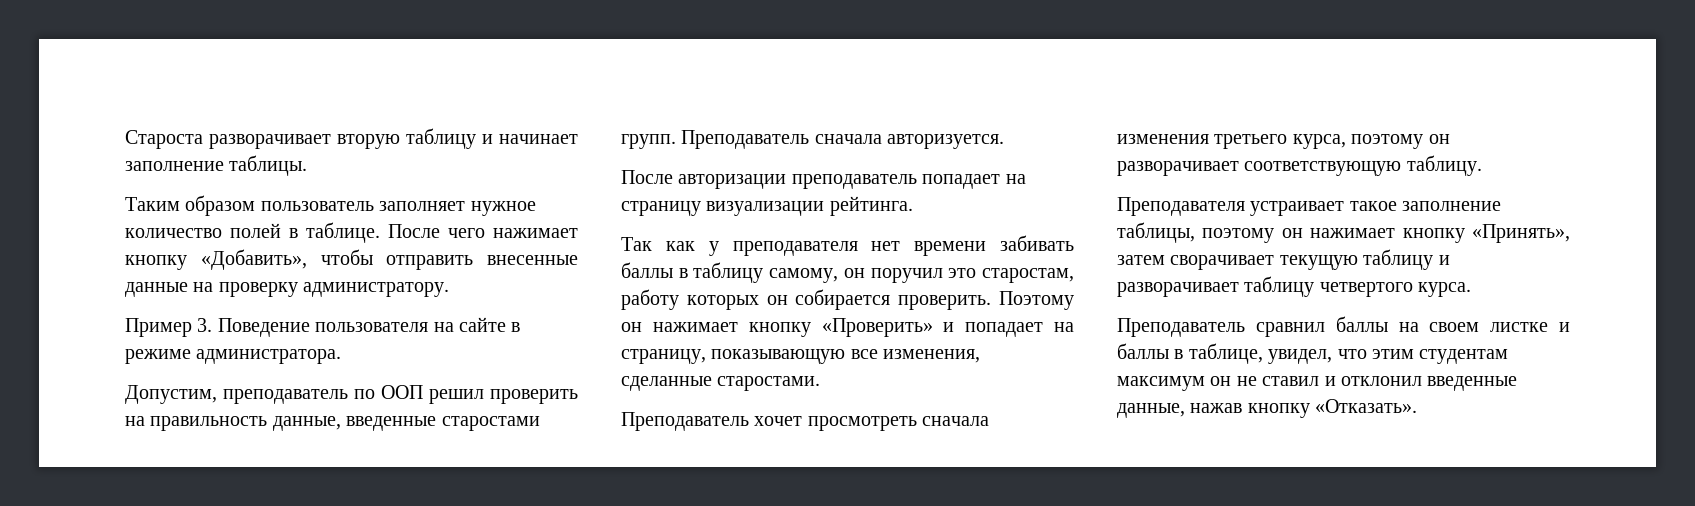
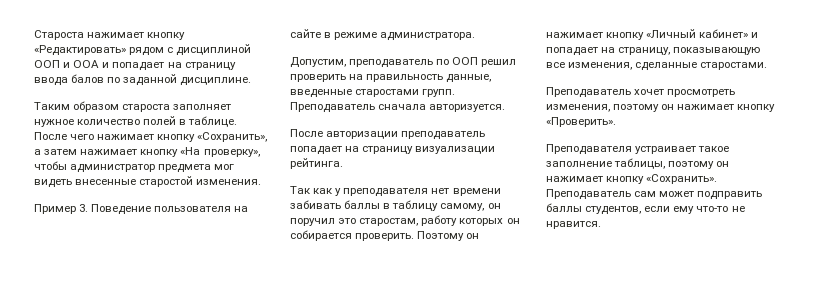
- Староста разворачивает вторую таблицу и начинает заполнение таблицы.
+ Староста нажимает кнопку «Редактировать» рядом с дисциплиной ООП и ООА и попадает на страницу ввода балов по заданной дисциплине.
- Таким образом пользователь заполняет нужное количество полей в таблице.
+ Таким образом староста заполняет нужное количество полей в таблице.
- После чего нажимает кнопку «Добавить», чтобы отправить внесенные данные на проверку администратору.
+ После чего нажимает кнопку «Сохранить», а затем нажимает кнопку «На проверку», чтобы администратор предмета мог видеть внесенные старостой изменения.
- Поэтому он нажимает кнопку «Проверить» и попадает на страницу, показывающую все изменения, сделанные старостами.
+ Поэтому он нажимает кнопку «Личный кабинет» и попадает на страницу, показывающую все изменения, сделанные старостами.
- Преподаватель хочет просмотреть сначала изменения третьего курса, поэтому он разворачивает соответствующую таблицу.
+ Преподаватель хочет просмотреть изменения, поэтому он нажимает кнопку «Проверить».
- Преподавателя устраивает такое заполнение таблицы, поэтому он нажимает кнопку «Принять», затем сворачивает текущую таблицу и разворачивает таблицу четвертого курса.
- Преподаватель сравнил баллы на своем листке и баллы в таблице, увидел, что этим студентам максимум он не ставил и отклонил введенные данные, нажав кнопку «Отказать».
+ Преподавателя устраивает такое заполнение таблицы, поэтому он нажимает кнопку «Сохранить». Преподаватель сам может подправить баллы студентов, если ему что-то не нравится.

